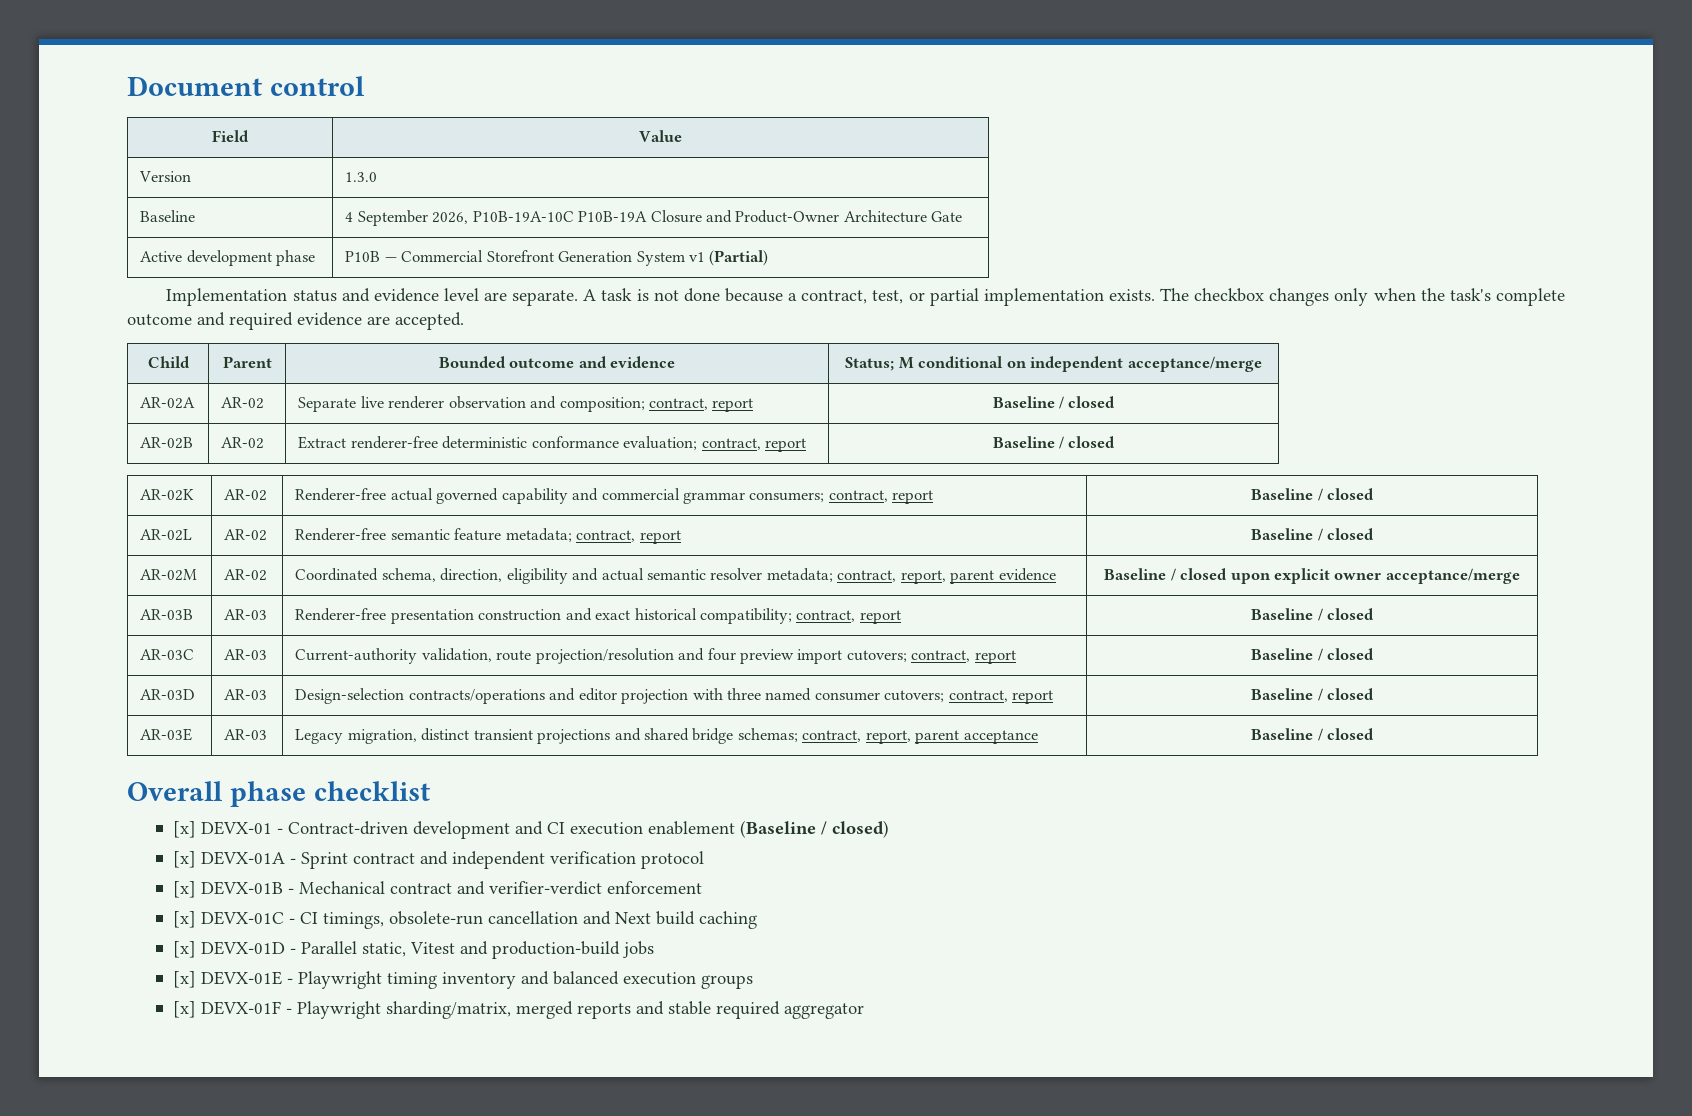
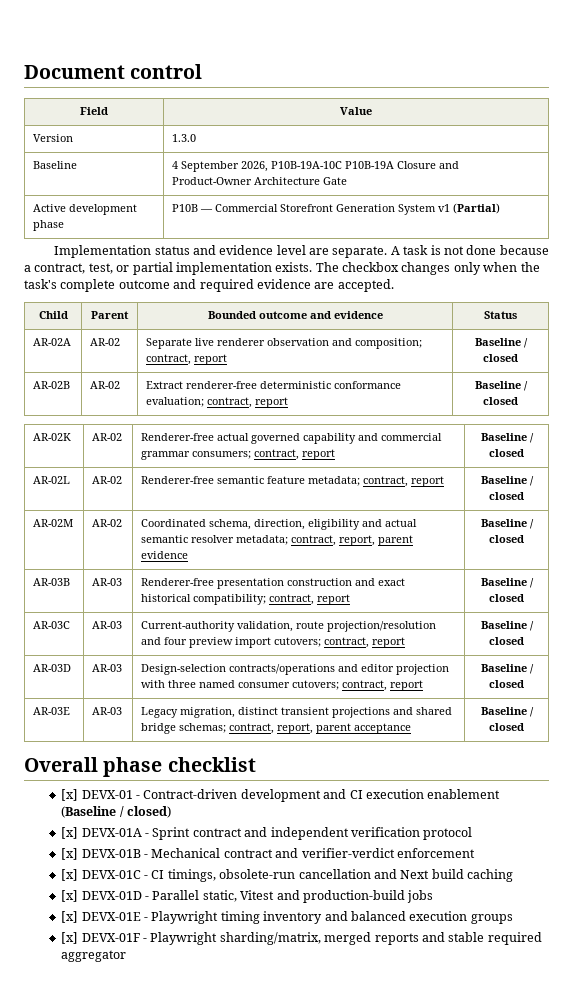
- Child | Parent | Bounded outcome and evidence | Status; M conditional on independent acceptance/merge
+ Child | Parent | Bounded outcome and evidence | Status
- AR-02M | AR-02 | Coordinated schema, direction, eligibility and actual semantic resolver metadata; contract, report, parent evidence | Baseline / closed upon explicit owner acceptance/merge
+ AR-02M | AR-02 | Coordinated schema, direction, eligibility and actual semantic resolver metadata; contract, report, parent evidence | Baseline / closed

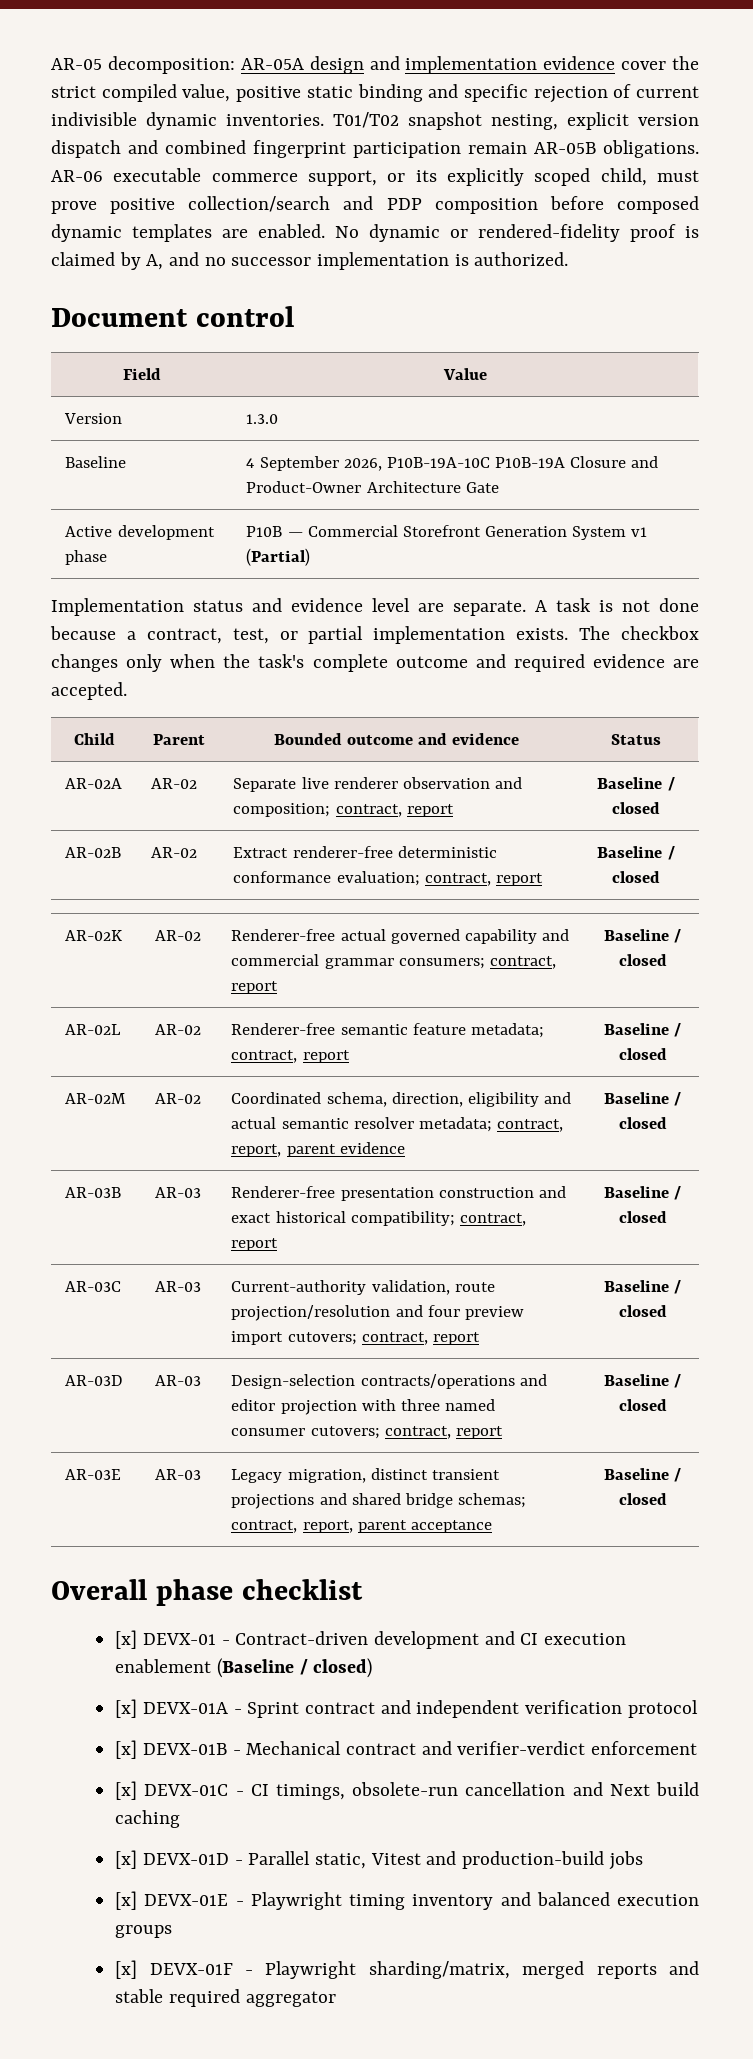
+ AR-05 decomposition: AR-05A design and implementation evidence cover the strict compiled value, positive static binding and specific rejection of current indivisible dynamic inventories. T01/T02 snapshot nesting, explicit version dispatch and combined fingerprint participation remain AR-05B obligations. AR-06 executable commerce support, or its explicitly scoped child, must prove positive collection/search and PDP composition before composed dynamic templates are enabled. No dynamic or rendered-fidelity proof is claimed by A, and no successor implementation is authorized.

